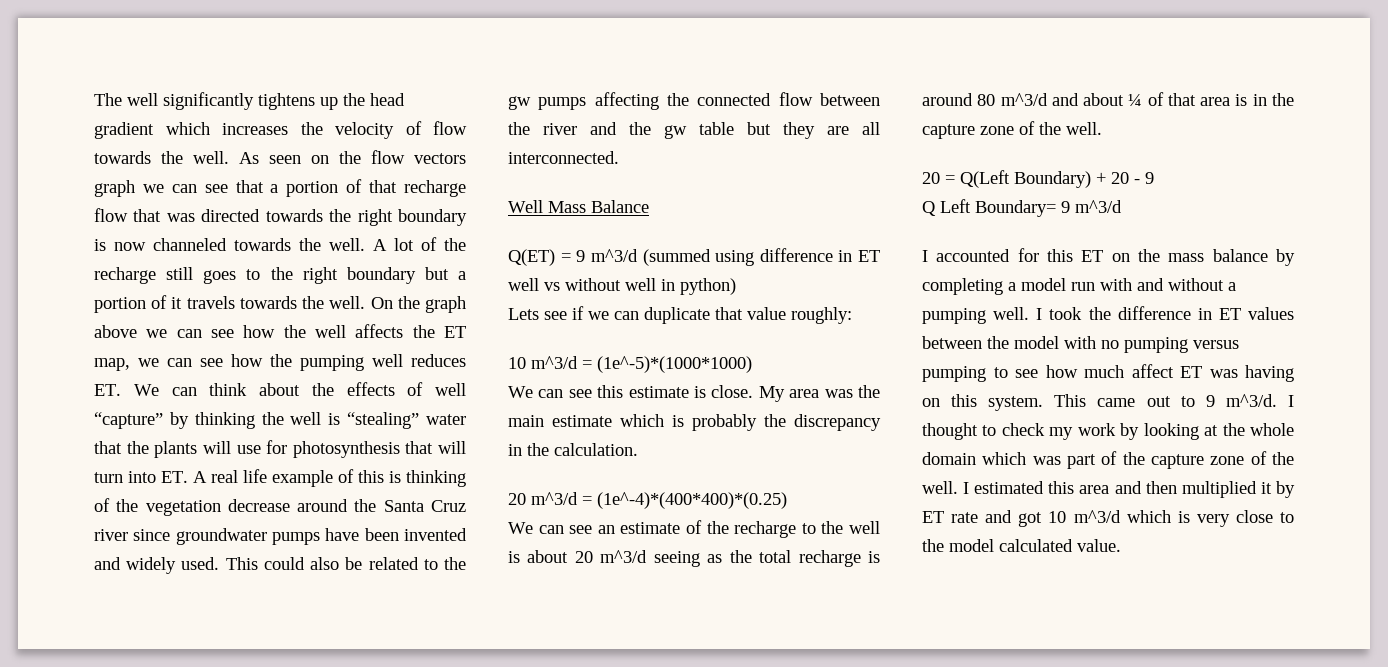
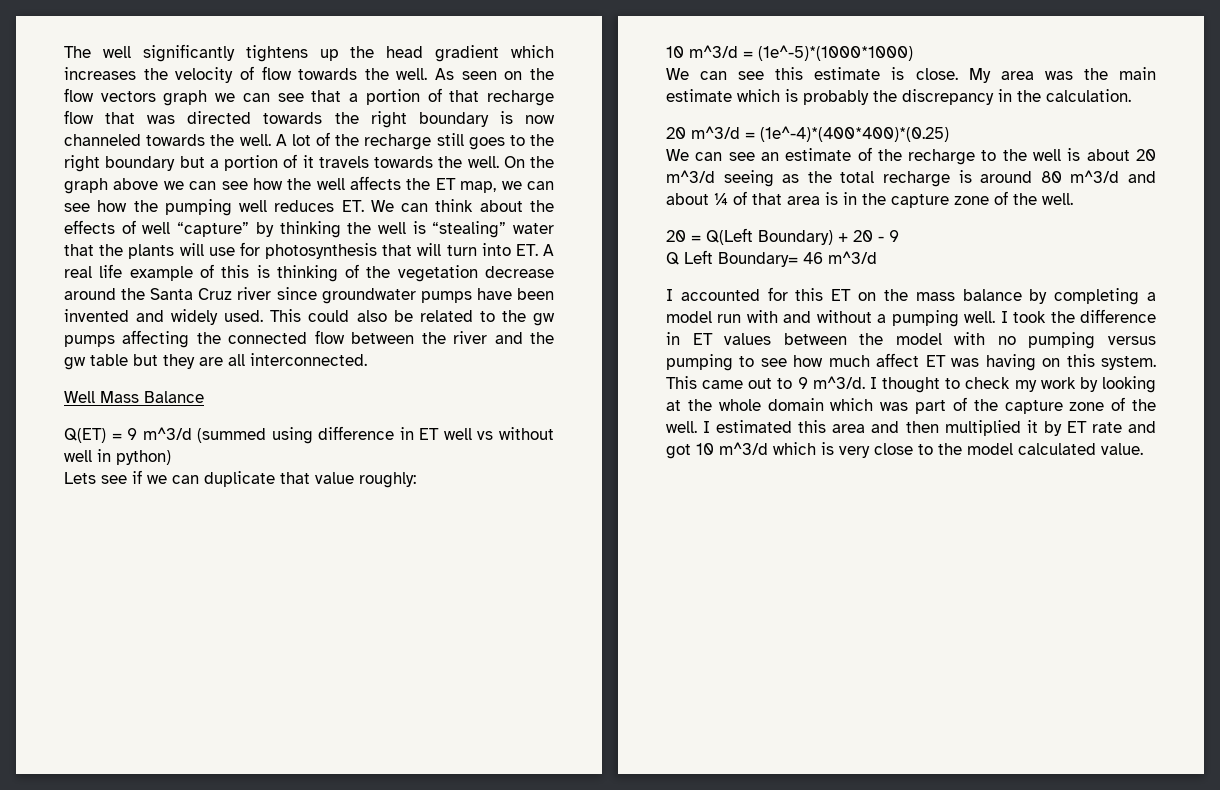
- Q Left Boundary= 9 m^3/d
+ Q Left Boundary= 46 m^3/d

